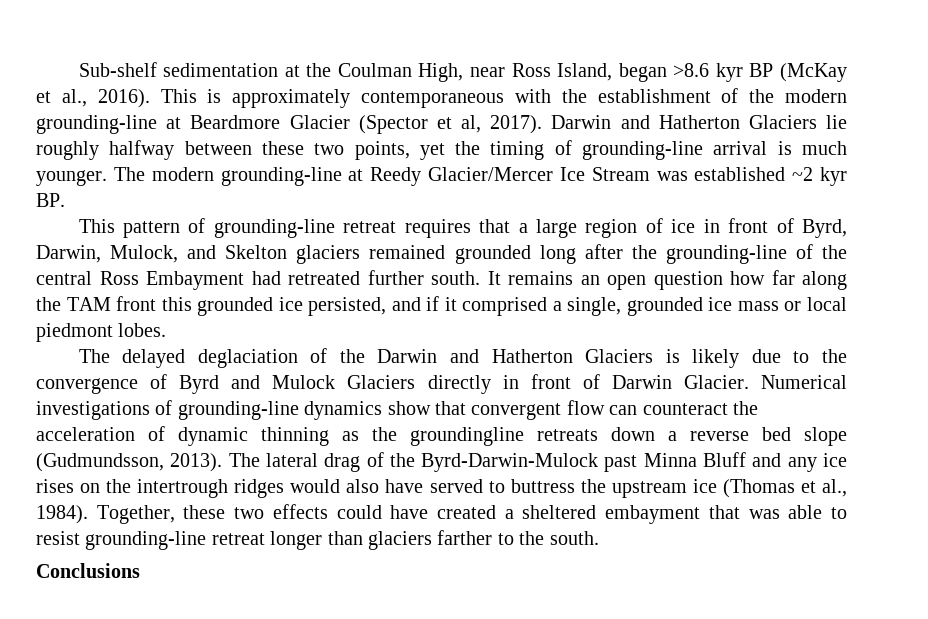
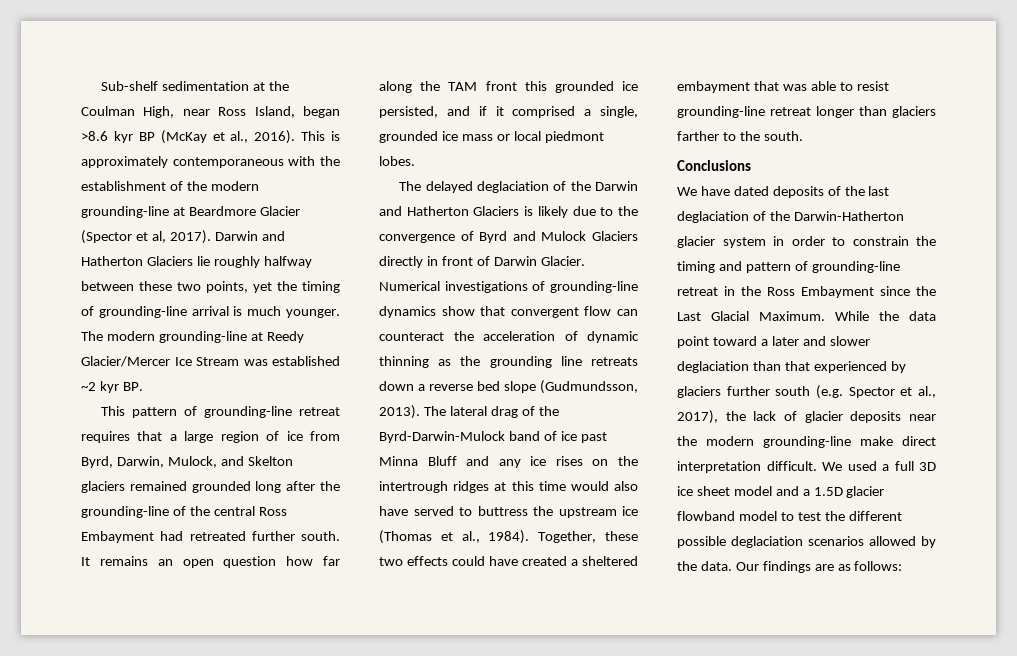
- This pattern of grounding-line retreat requires that a large region of ice in front of Byrd, Darwin, Mulock, and Skelton glaciers remained grounded long after the grounding-line of the central Ross Embayment had retreated further south.
+ This pattern of grounding-line retreat requires that a large region of ice from Byrd, Darwin, Mulock, and Skelton glaciers remained grounded long after the grounding-line of the central Ross Embayment had retreated further south.
- Numerical investigations of grounding-line dynamics show that convergent flow can counteract the acceleration of dynamic thinning as the groundingline retreats down a reverse bed slope (Gudmundsson, 2013).
+ Numerical investigations of grounding-line dynamics show that convergent flow can counteract the acceleration of dynamic thinning as the grounding line retreats down a reverse bed slope (Gudmundsson, 2013).
- The lateral drag of the Byrd-Darwin-Mulock past Minna Bluff and any ice rises on the intertrough ridges would also have served to buttress the upstream ice (Thomas et al., 1984).
+ The lateral drag of the Byrd-Darwin-Mulock band of ice past Minna Bluff and any ice rises on the intertrough ridges at this time would also have served to buttress the upstream ice (Thomas et al., 1984).
+ We have dated deposits of the last deglaciation of the Darwin-Hatherton glacier system in order to constrain the timing and pattern of grounding-line retreat in the Ross Embayment since the Last Glacial Maximum. While the data point toward a later and slower deglaciation than that experienced by glaciers further south (e.g. Spector et al., 2017), the lack of glacier deposits near the modern grounding-line make direct interpretation difficult. We used a full 3D ice sheet model and a 1.5D glacier flowband model to test the different possible deglaciation scenarios allowed by the data. Our findings are as follows:

